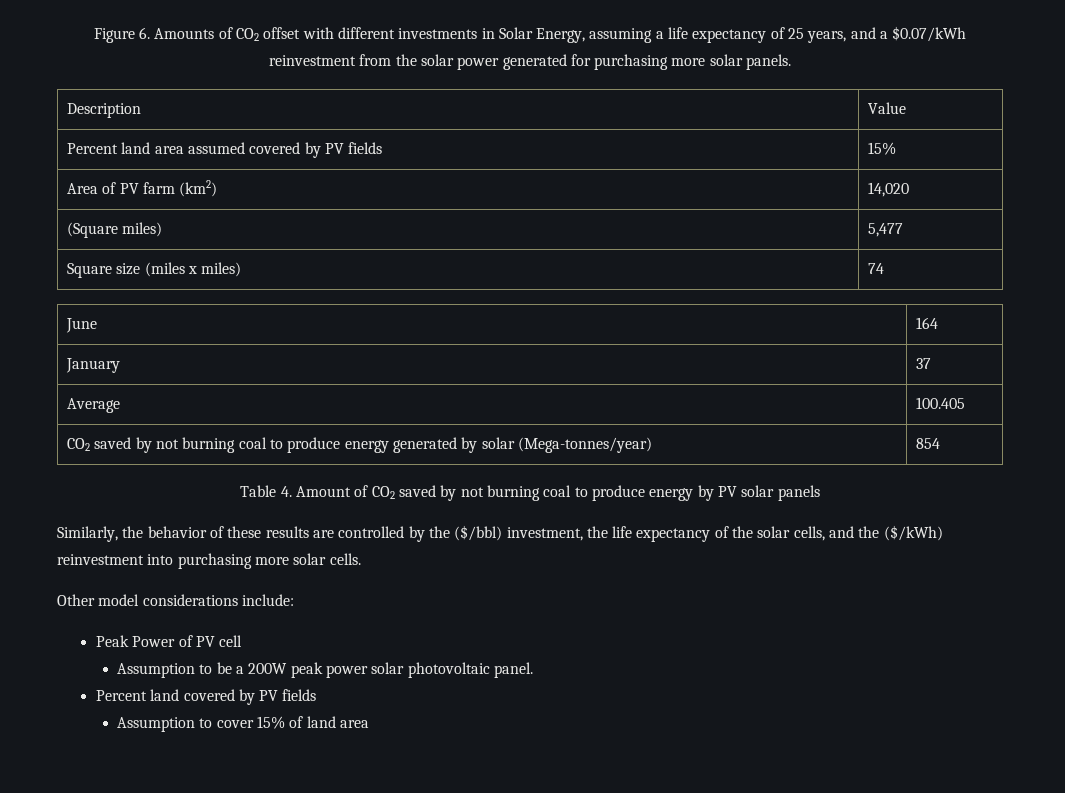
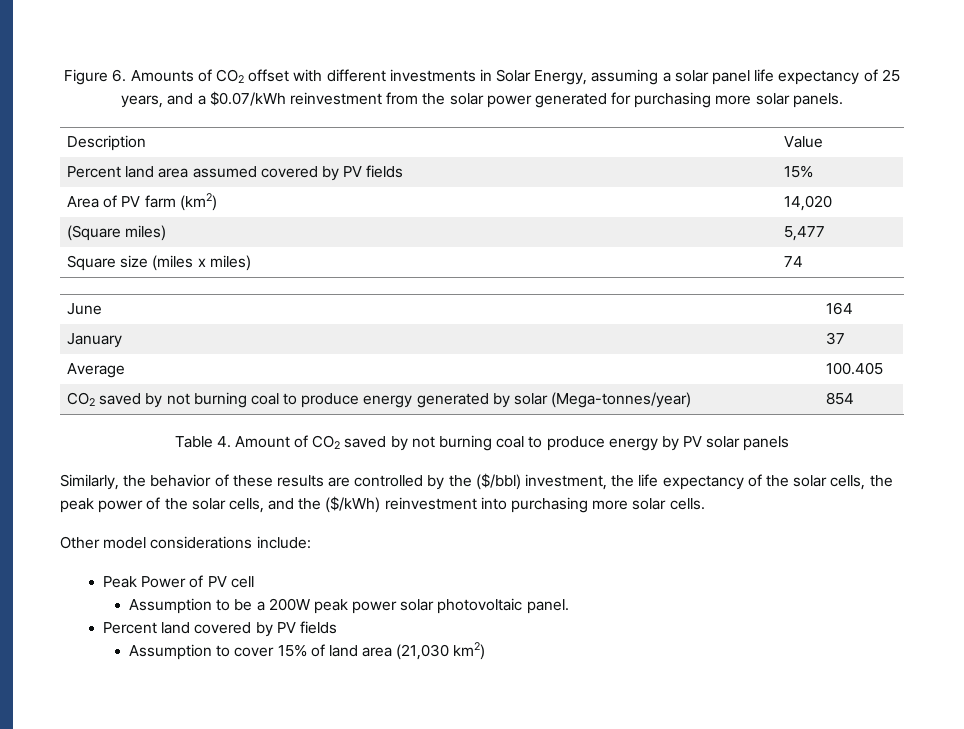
- Figure 6. Amounts of CO2 offset with different investments in Solar Energy, assuming a life expectancy of 25 years, and a $0.07/kWh reinvestment from the solar power generated for purchasing more solar panels.
+ Figure 6. Amounts of CO2 offset with different investments in Solar Energy, assuming a solar panel life expectancy of 25 years, and a $0.07/kWh reinvestment from the solar power generated for purchasing more solar panels.
- Similarly, the behavior of these results are controlled by the ($/bbl) investment, the life expectancy of the solar cells, and the ($/kWh) reinvestment into purchasing more solar cells.
+ Similarly, the behavior of these results are controlled by the ($/bbl) investment, the life expectancy of the solar cells, the peak power of the solar cells, and the ($/kWh) reinvestment into purchasing more solar cells.
- Assumption to cover 15% of land area
+ Assumption to cover 15% of land area (21,030 km2)

